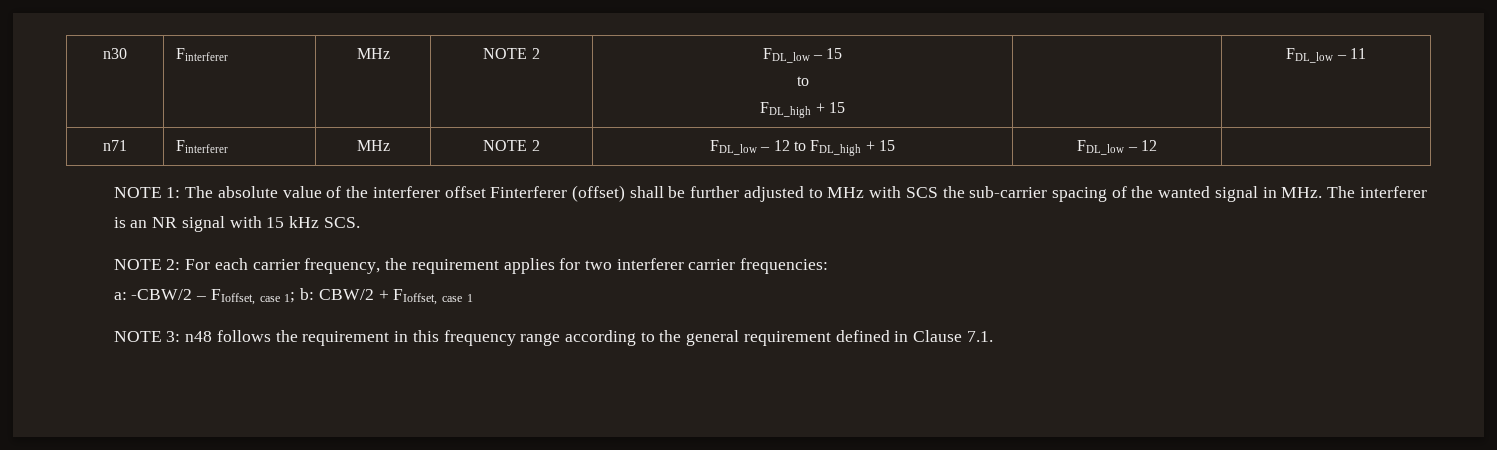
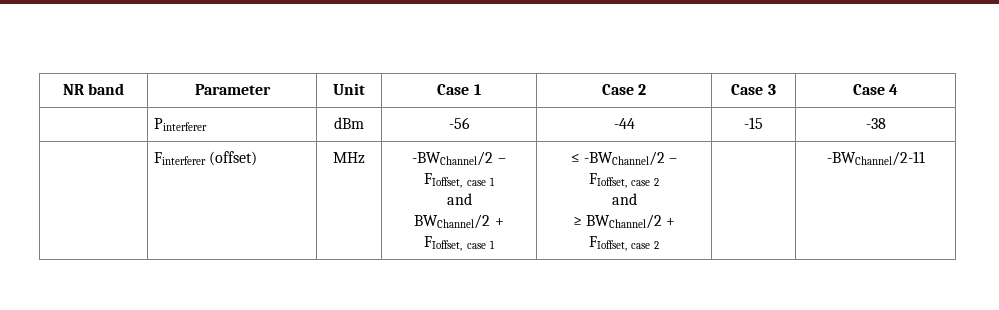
- n30 | Finterferer | MHz | NOTE 2 | FDL_low – 15
- to
- FDL_high + 15 | | FDL_low – 11
- n71 | Finterferer | MHz | NOTE 2 | FDL_low – 12 to FDL_high + 15 | FDL_low – 12 |
- NOTE 1: The absolute value of the interferer offset Finterferer (offset) shall be further adjusted to MHz with SCS the sub-carrier spacing of the wanted signal in MHz. The interferer is an NR signal with 15 kHz SCS.
- NOTE 2: For each carrier frequency, the requirement applies for two interferer carrier frequencies:
- a: -CBW/2 – FIoffset, case 1; b: CBW/2 + FIoffset, case 1
- NOTE 3: n48 follows the requirement in this frequency range according to the general requirement defined in Clause 7.1.
+ NR band | Parameter | Unit | Case 1 | Case 2 | Case 3 | Case 4
+ | Pinterferer | dBm | -56 | -44 | -15 | -38
+ | Finterferer (offset) | MHz | -BWChannel/2 –
+ FIoffset, case 1
+ and
+ BWChannel/2 +
+ FIoffset, case 1 | ≤ -BWChannel/2 –
+ FIoffset, case 2
+ and
+ ≥ BWChannel/2 +
+ FIoffset, case 2 | | -BWChannel/2-11

